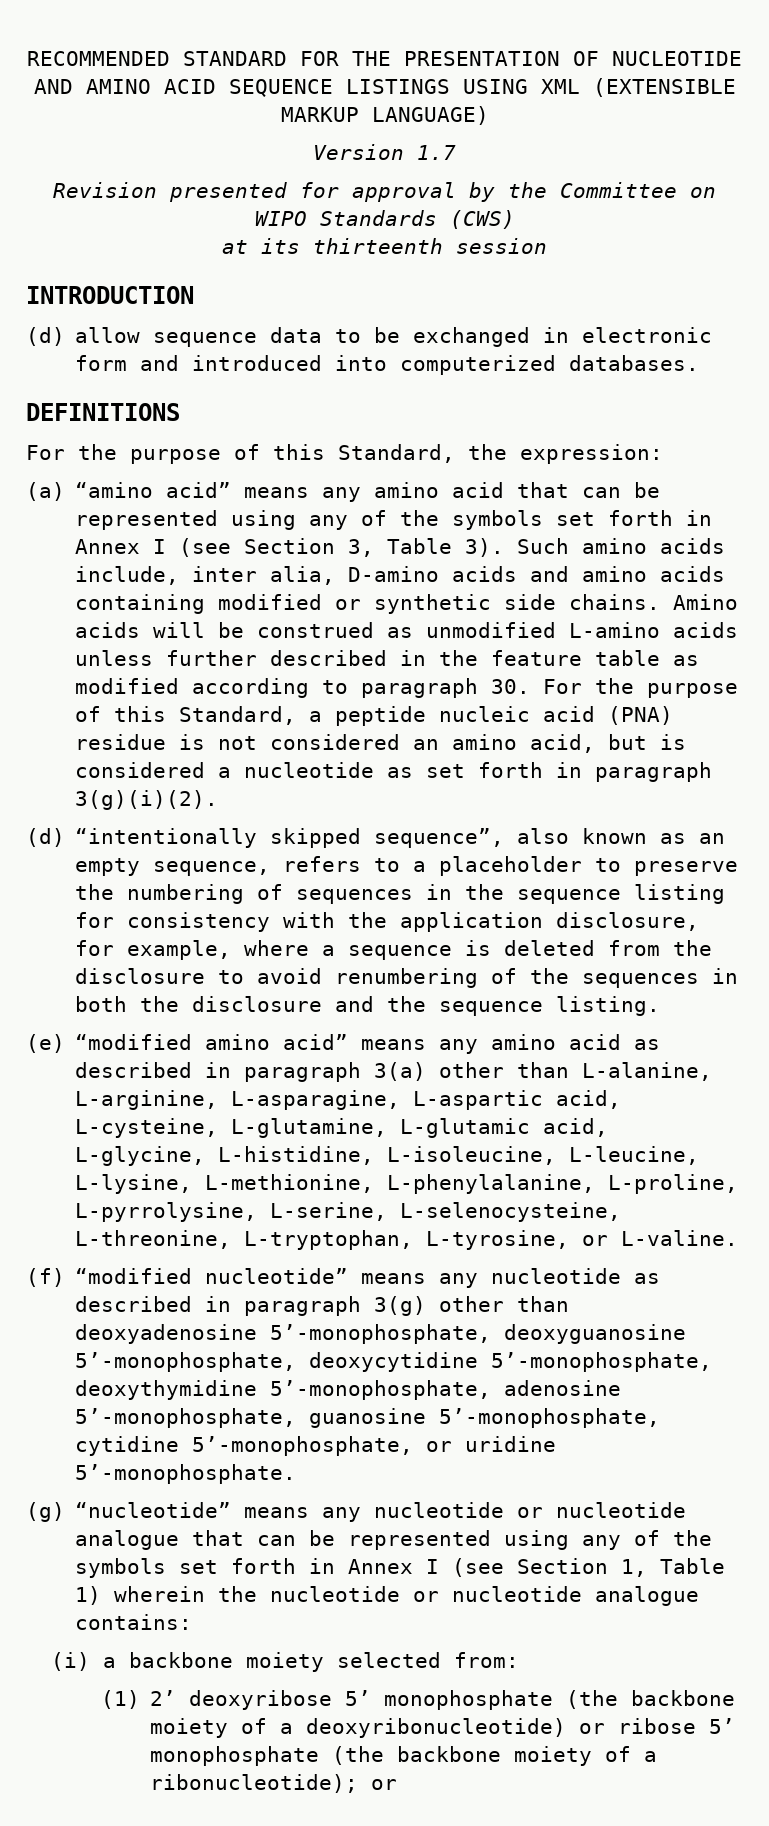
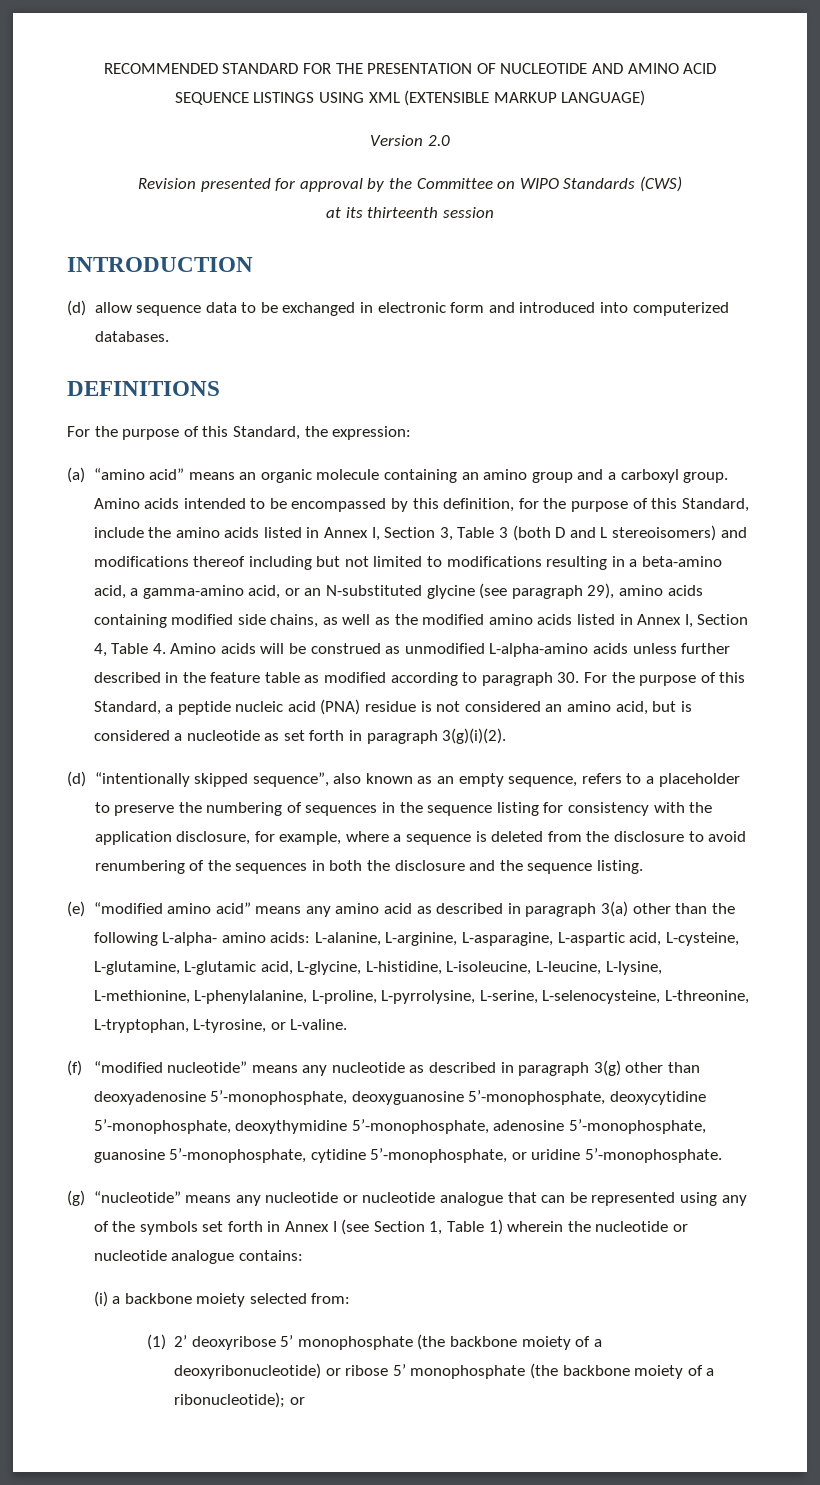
- Version 1.7
+ Version 2.0
- (a) “amino acid” means any amino acid that can be represented using any of the symbols set forth in Annex I (see Section 3, Table 3). Such amino acids include, inter alia, D-amino acids and amino acids containing modified or synthetic side chains. Amino acids will be construed as unmodified L-amino acids unless further described in the feature table as modified according to paragraph 30. For the purpose of this Standard, a peptide nucleic acid (PNA) residue is not considered an amino acid, but is considered a nucleotide as set forth in paragraph 3(g)(i)(2).
+ (a) “amino acid” means an organic molecule containing an amino group and a carboxyl group. Amino acids intended to be encompassed by this definition, for the purpose of this Standard, include the amino acids listed in Annex I, Section 3, Table 3 (both D and L stereoisomers) and modifications thereof including but not limited to modifications resulting in a beta-amino acid, a gamma-amino acid, or an N-substituted glycine (see paragraph 29), amino acids containing modified side chains, as well as the modified amino acids listed in Annex I, Section 4, Table 4. Amino acids will be construed as unmodified L-alpha-amino acids unless further described in the feature table as modified according to paragraph 30. For the purpose of this Standard, a peptide nucleic acid (PNA) residue is not considered an amino acid, but is considered a nucleotide as set forth in paragraph 3(g)(i)(2).
- (e) “modified amino acid” means any amino acid as described in paragraph 3(a) other than L-alanine, L-arginine, L-asparagine, L-aspartic acid, L-cysteine, L-glutamine, L-glutamic acid, L-glycine, L-histidine, L-isoleucine, L-leucine, L-lysine, L-methionine, L-phenylalanine, L-proline, L-pyrrolysine, L-serine, L-selenocysteine, L-threonine, L-tryptophan, L-tyrosine, or L-valine.
+ (e) “modified amino acid” means any amino acid as described in paragraph 3(a) other than the following L-alpha- amino acids: L-alanine, L-arginine, L-asparagine, L-aspartic acid, L-cysteine, L-glutamine, L-glutamic acid, L-glycine, L-histidine, L-isoleucine, L-leucine, L-lysine, L-methionine, L-phenylalanine, L-proline, L-pyrrolysine, L-serine, L-selenocysteine, L-threonine, L-tryptophan, L-tyrosine, or L-valine.

